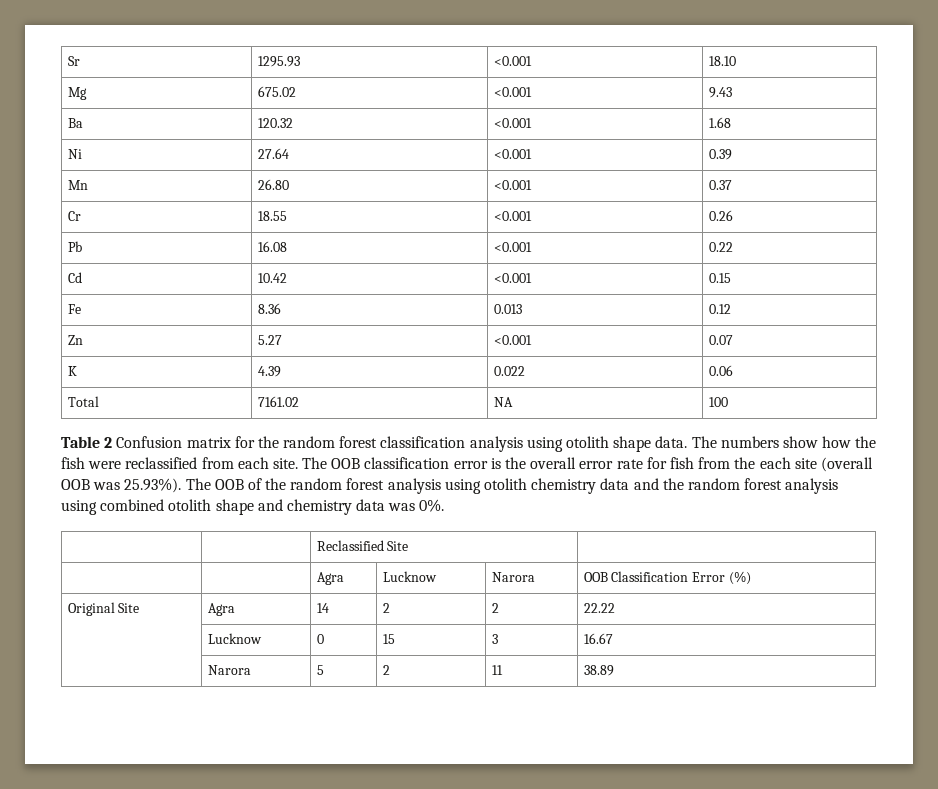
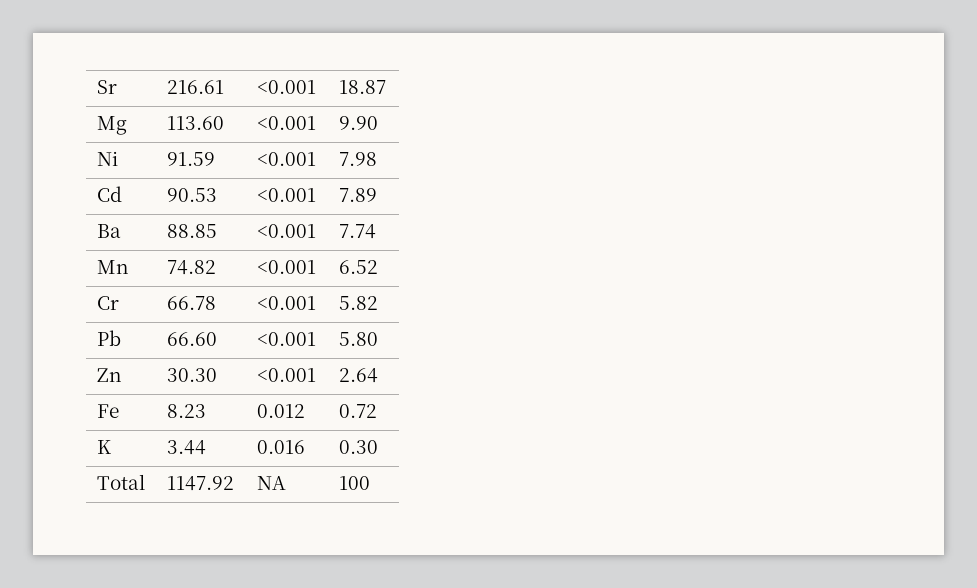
- Sr | 1295.93 | <0.001 | 18.10
+ Sr | 216.61 | <0.001 | 18.87
- Mg | 675.02 | <0.001 | 9.43
+ Mg | 113.60 | <0.001 | 9.90
+ Ni | 91.59 | <0.001 | 7.98
+ Cd | 90.53 | <0.001 | 7.89
- Ba | 120.32 | <0.001 | 1.68
- Ni | 27.64 | <0.001 | 0.39
- Mn | 26.80 | <0.001 | 0.37
- Cr | 18.55 | <0.001 | 0.26
- Pb | 16.08 | <0.001 | 0.22
- Cd | 10.42 | <0.001 | 0.15
- Fe | 8.36 | 0.013 | 0.12
- Zn | 5.27 | <0.001 | 0.07
- K | 4.39 | 0.022 | 0.06
+ Ba | 88.85 | <0.001 | 7.74
+ Mn | 74.82 | <0.001 | 6.52
+ Cr | 66.78 | <0.001 | 5.82
+ Pb | 66.60 | <0.001 | 5.80
+ Zn | 30.30 | <0.001 | 2.64
+ Fe | 8.23 | 0.012 | 0.72
+ K | 3.44 | 0.016 | 0.30
- Total | 7161.02 | NA | 100
+ Total | 1147.92 | NA | 100
- Table 2 Confusion matrix for the random forest classification analysis using otolith shape data. The numbers show how the fish were reclassified from each site. The OOB classification error is the overall error rate for fish from the each site (overall OOB was 25.93%). The OOB of the random forest analysis using otolith chemistry data and the random forest analysis using combined otolith shape and chemistry data was 0%.
- | | Reclassified Site |
- | | Agra | Lucknow | Narora | OOB Classification Error (%)
- Original Site | Agra | 14 | 2 | 2 | 22.22
- | Lucknow | 0 | 15 | 3 | 16.67
- | Narora | 5 | 2 | 11 | 38.89

